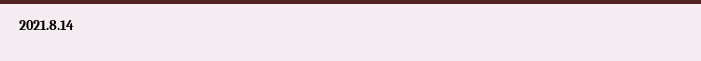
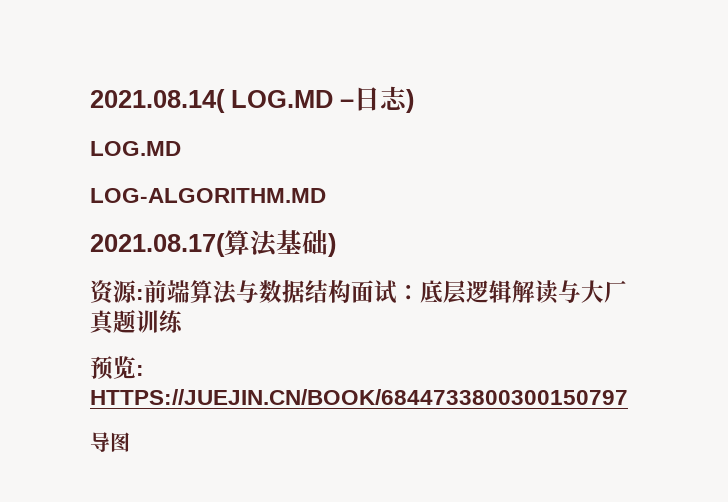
- 2021.8.14
+ 2021.08.14( LOG.MD –日志)
+ LOG.MD
+ LOG-ALGORITHM.MD
+ 2021.08.17(算法基础)
+ 资源:前端算法与数据结构面试：底层逻辑解读与大厂真题训练
+ 预览: HTTPS://JUEJIN.CN/BOOK/6844733800300150797
+ 导图

